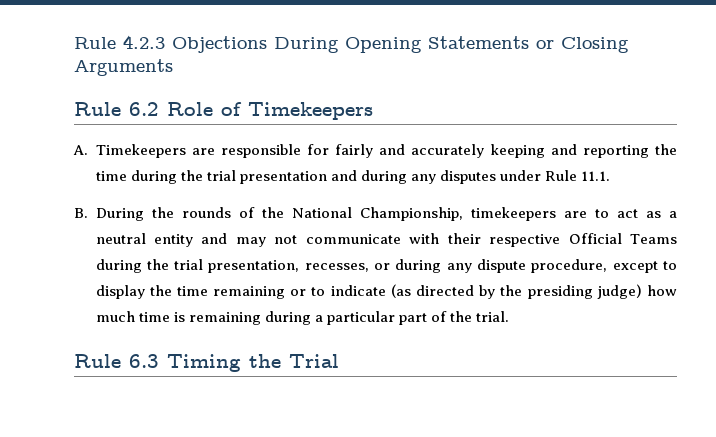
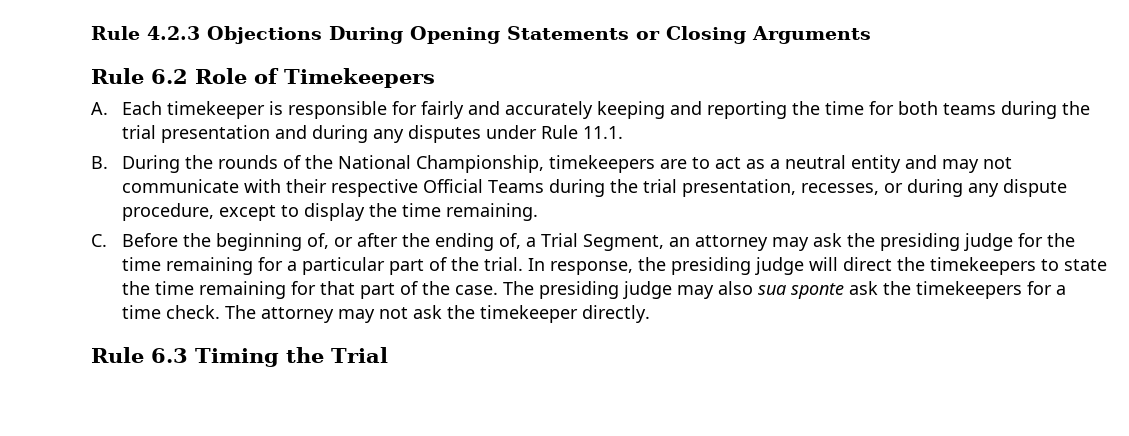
- A. Timekeepers are responsible for fairly and accurately keeping and reporting the time during the trial presentation and during any disputes under Rule 11.1.
+ A. Each timekeeper is responsible for fairly and accurately keeping and reporting the time for both teams during the trial presentation and during any disputes under Rule 11.1.
- B. During the rounds of the National Championship, timekeepers are to act as a neutral entity and may not communicate with their respective Official Teams during the trial presentation, recesses, or during any dispute procedure, except to display the time remaining or to indicate (as directed by the presiding judge) how much time is remaining during a particular part of the trial.
+ B. During the rounds of the National Championship, timekeepers are to act as a neutral entity and may not communicate with their respective Official Teams during the trial presentation, recesses, or during any dispute procedure, except to display the time remaining.
+ C. Before the beginning of, or after the ending of, a Trial Segment, an attorney may ask the presiding judge for the time remaining for a particular part of the trial. In response, the presiding judge will direct the timekeepers to state the time remaining for that part of the case. The presiding judge may also sua sponte ask the timekeepers for a time check. The attorney may not ask the timekeeper directly.

